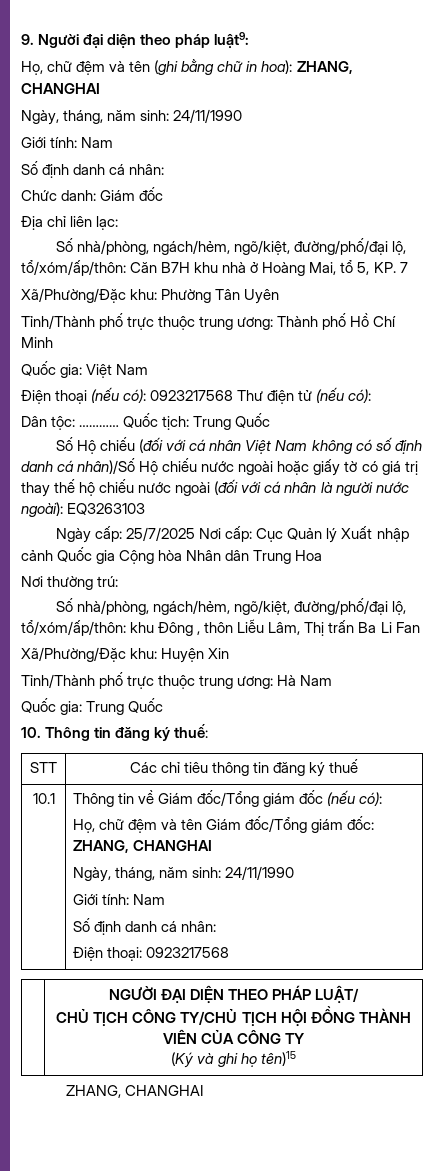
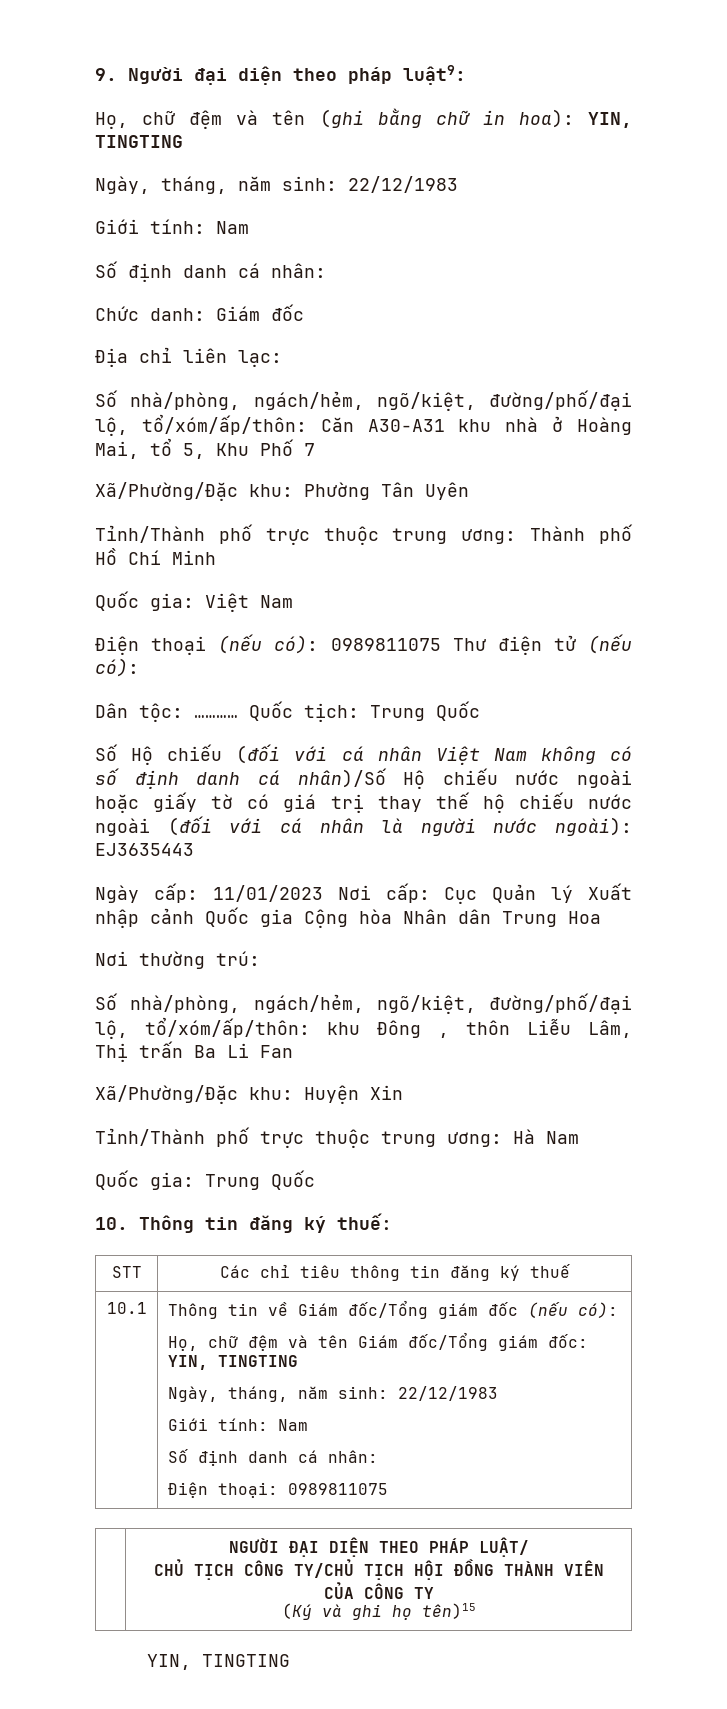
- Họ, chữ đệm và tên (ghi bằng chữ in hoa): ZHANG, CHANGHAI
- Ngày, tháng, năm sinh: 24/11/1990
+ Họ, chữ đệm và tên (ghi bằng chữ in hoa): YIN, TINGTING
+ Ngày, tháng, năm sinh: 22/12/1983
- Số nhà/phòng, ngách/hẻm, ngõ/kiệt, đường/phố/đại lộ, tổ/xóm/ấp/thôn: Căn B7H khu nhà ở Hoàng Mai, tổ 5, KP. 7
+ Số nhà/phòng, ngách/hẻm, ngõ/kiệt, đường/phố/đại lộ, tổ/xóm/ấp/thôn: Căn A30-A31 khu nhà ở Hoàng Mai, tổ 5, Khu Phố 7
- Điện thoại (nếu có): 0923217568 Thư điện tử (nếu có):
+ Điện thoại (nếu có): 0989811075 Thư điện tử (nếu có):
- Số Hộ chiếu (đối với cá nhân Việt Nam không có số định danh cá nhân)/Số Hộ chiếu nước ngoài hoặc giấy tờ có giá trị thay thế hộ chiếu nước ngoài (đối với cá nhân là người nước ngoài): EQ3263103
+ Số Hộ chiếu (đối với cá nhân Việt Nam không có số định danh cá nhân)/Số Hộ chiếu nước ngoài hoặc giấy tờ có giá trị thay thế hộ chiếu nước ngoài (đối với cá nhân là người nước ngoài): EJ3635443
- Ngày cấp: 25/7/2025 Nơi cấp: Cục Quản lý Xuất nhập cảnh Quốc gia Cộng hòa Nhân dân Trung Hoa
+ Ngày cấp: 11/01/2023 Nơi cấp: Cục Quản lý Xuất nhập cảnh Quốc gia Cộng hòa Nhân dân Trung Hoa
  10.1 | Thông tin về Giám đốc/Tổng giám đốc (nếu có):
- Họ, chữ đệm và tên Giám đốc/Tổng giám đốc: ZHANG, CHANGHAI
- Ngày, tháng, năm sinh: 24/11/1990
+ Họ, chữ đệm và tên Giám đốc/Tổng giám đốc: YIN, TINGTING
+ Ngày, tháng, năm sinh: 22/12/1983
  Giới tính: Nam
  Số định danh cá nhân:
- Điện thoại: 0923217568
+ Điện thoại: 0989811075
  | NGƯỜI ĐẠI DIỆN THEO PHÁP LUẬT/
  CHỦ TỊCH CÔNG TY/CHỦ TỊCH HỘI ĐỒNG THÀNH VIÊN CỦA CÔNG TY
  (Ký và ghi họ tên)15
- ZHANG, CHANGHAI
+ YIN, TINGTING

